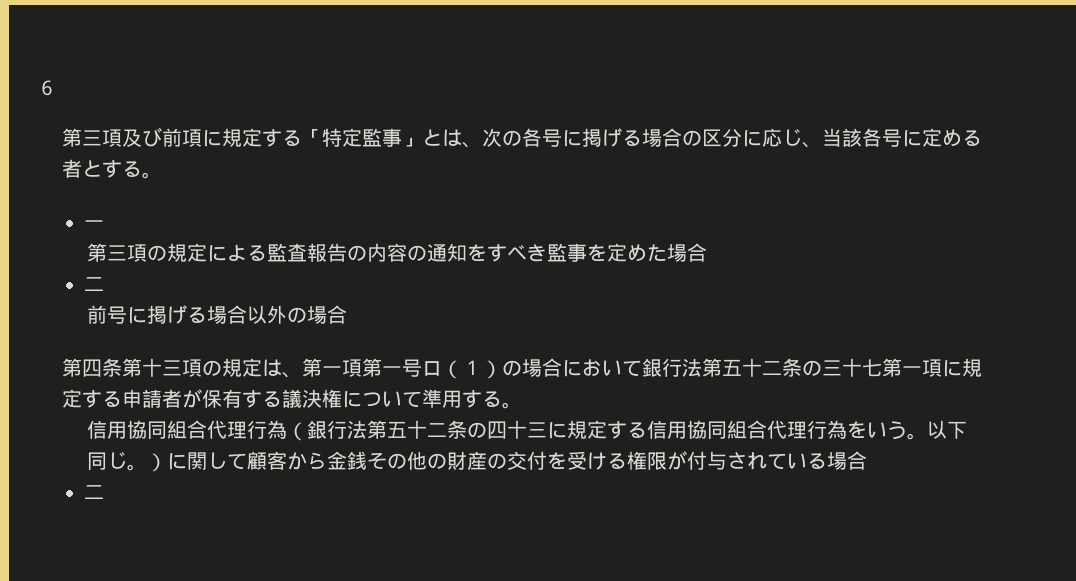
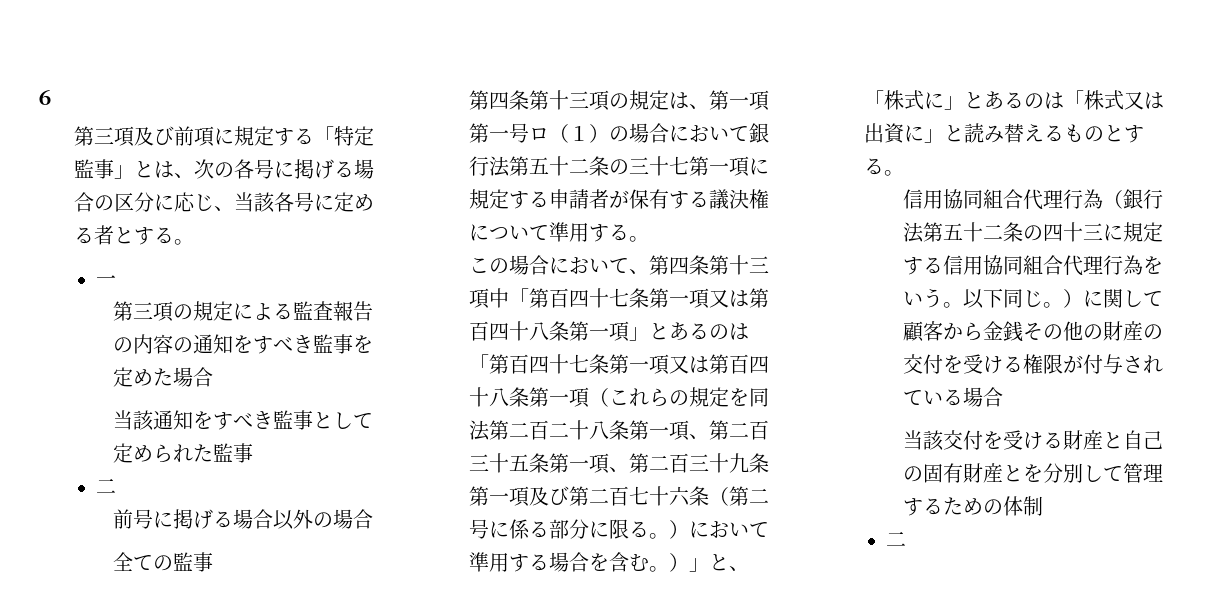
+ 当該通知をすべき監事として定められた監事
+ 全ての監事
+ この場合において、第四条第十三項中「第百四十七条第一項又は第百四十八条第一項」とあるのは「第百四十七条第一項又は第百四十八条第一項（これらの規定を同法第二百二十八条第一項、第二百三十五条第一項、第二百三十九条第一項及び第二百七十六条（第二号に係る部分に限る。）において準用する場合を含む。）」と、「株式に」とあるのは「株式又は出資に」と読み替えるものとする。
+ 当該交付を受ける財産と自己の固有財産とを分別して管理するための体制

